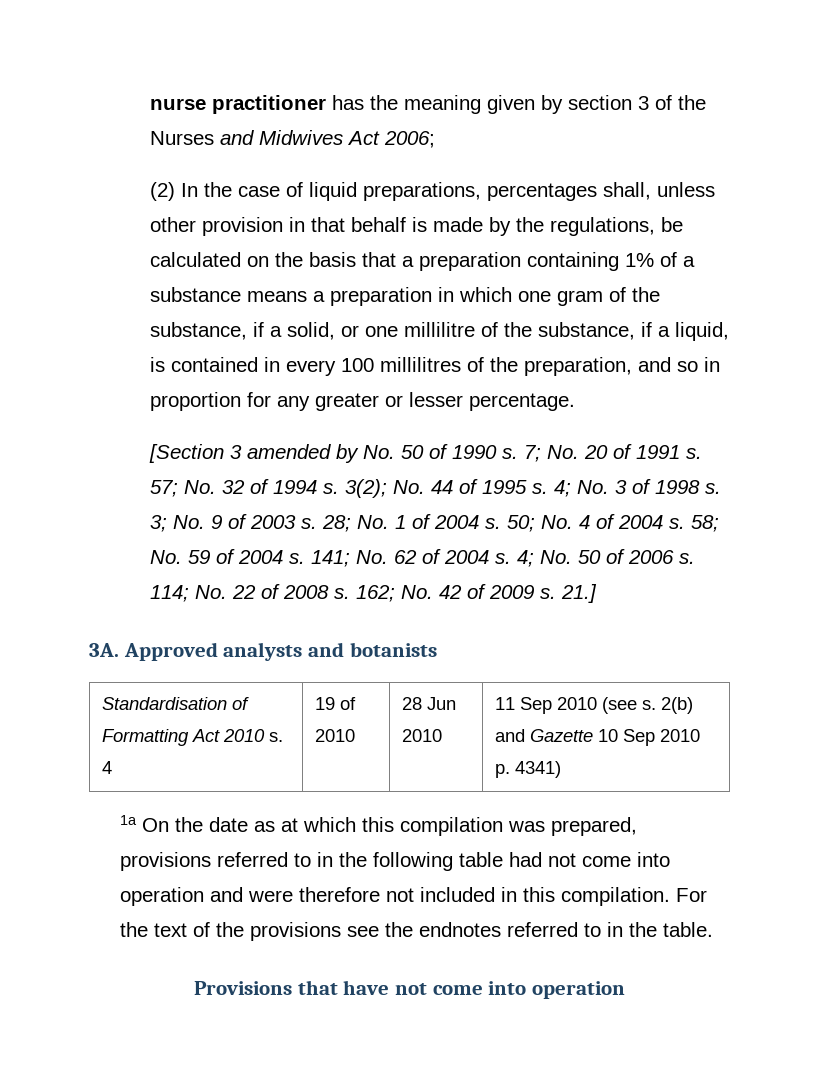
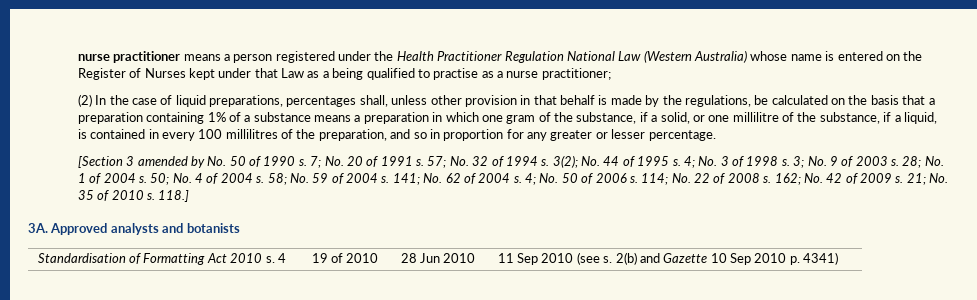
- nurse practitioner has the meaning given by section 3 of the Nurses and Midwives Act 2006;
+ nurse practitioner means a person registered under the Health Practitioner Regulation National Law (Western Australia) whose name is entered on the Register of Nurses kept under that Law as a being qualified to practise as a nurse practitioner;
- 21.]
+ 21; No. 35 of 2010 s. 118.]
- 1a On the date as at which this compilation was prepared, provisions referred to in the following table had not come into operation and were therefore not included in this compilation. For the text of the provisions see the endnotes referred to in the table.
- Provisions that have not come into operation

